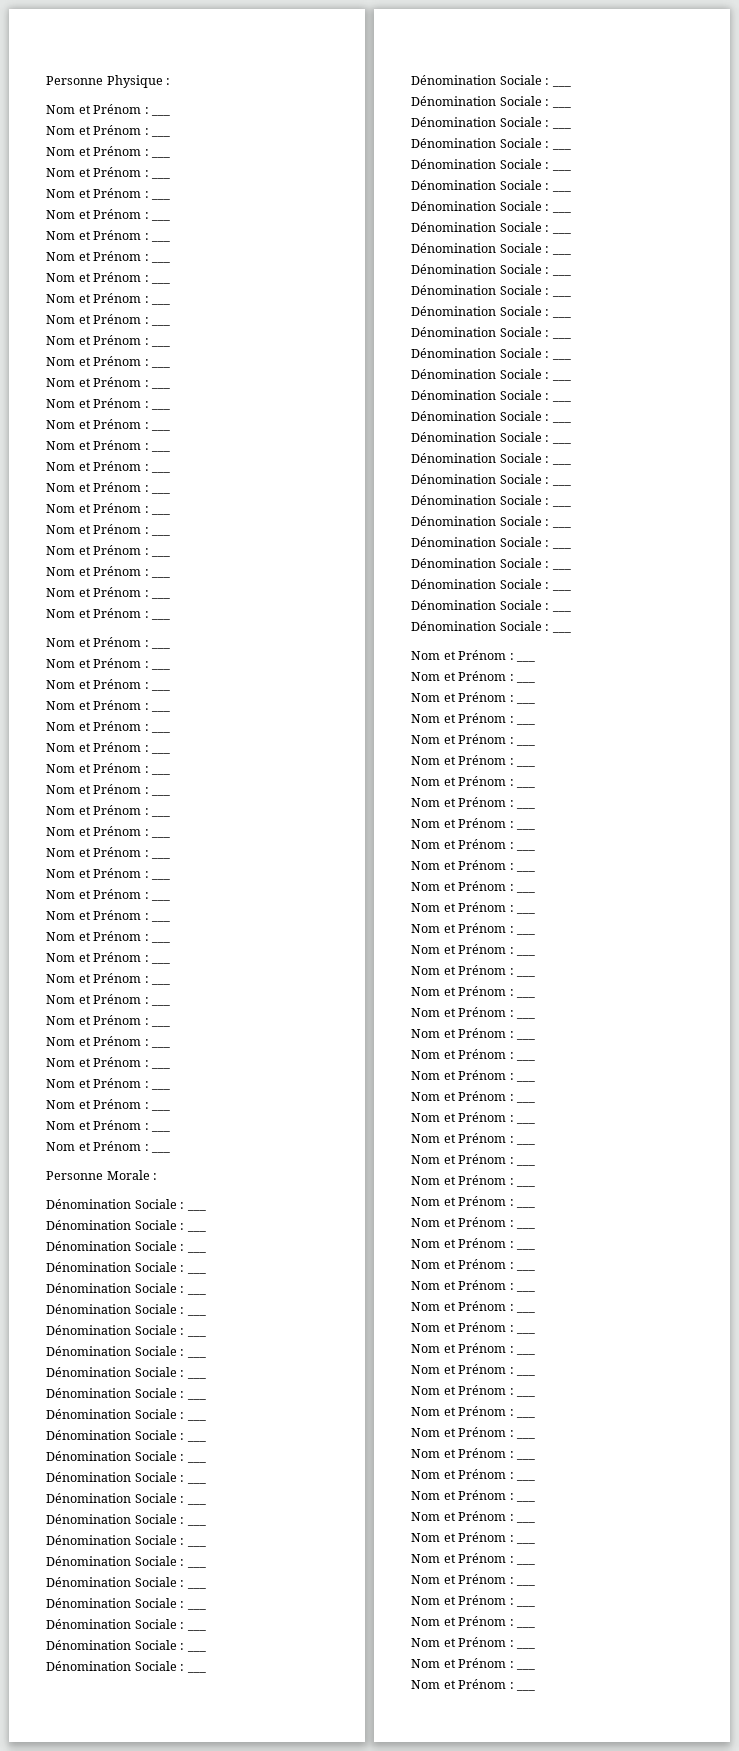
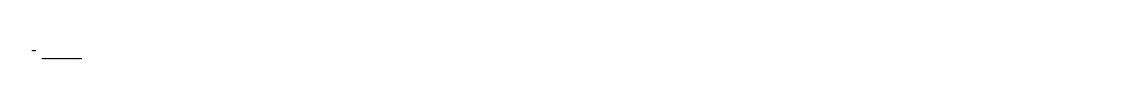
- Personne Physique :
- Nom et Prénom : ___
- Nom et Prénom : ___
- Nom et Prénom : ___
- Nom et Prénom : ___
- Nom et Prénom : ___
- Nom et Prénom : ___
- Nom et Prénom : ___
- Nom et Prénom : ___
- Nom et Prénom : ___
- Nom et Prénom : ___
- Nom et Prénom : ___
- Nom et Prénom : ___
- Nom et Prénom : ___
- Nom et Prénom : ___
- Nom et Prénom : ___
- Nom et Prénom : ___
- Nom et Prénom : ___
- Nom et Prénom : ___
- Nom et Prénom : ___
- Nom et Prénom : ___
- Nom et Prénom : ___
- Nom et Prénom : ___
- Nom et Prénom : ___
- Nom et Prénom : ___
- Nom et Prénom : ___
- Nom et Prénom : ___
- Nom et Prénom : ___
- Nom et Prénom : ___
- Nom et Prénom : ___
- Nom et Prénom : ___
- Nom et Prénom : ___
- Nom et Prénom : ___
- Nom et Prénom : ___
- Nom et Prénom : ___
- Nom et Prénom : ___
- Nom et Prénom : ___
- Nom et Prénom : ___
- Nom et Prénom : ___
- Nom et Prénom : ___
- Nom et Prénom : ___
- Nom et Prénom : ___
- Nom et Prénom : ___
- Nom et Prénom : ___
- Nom et Prénom : ___
- Nom et Prénom : ___
- Nom et Prénom : ___
- Nom et Prénom : ___
- Nom et Prénom : ___
- Nom et Prénom : ___
- Nom et Prénom : ___
- Personne Morale :
- Dénomination Sociale : ___
- Dénomination Sociale : ___
- Dénomination Sociale : ___
- Dénomination Sociale : ___
- Dénomination Sociale : ___
- Dénomination Sociale : ___
- Dénomination Sociale : ___
- Dénomination Sociale : ___
- Dénomination Sociale : ___
- Dénomination Sociale : ___
- Dénomination Sociale : ___
- Dénomination Sociale : ___
- Dénomination Sociale : ___
- Dénomination Sociale : ___
- Dénomination Sociale : ___
- Dénomination Sociale : ___
- Dénomination Sociale : ___
- Dénomination Sociale : ___
- Dénomination Sociale : ___
- Dénomination Sociale : ___
- Dénomination Sociale : ___
- Dénomination Sociale : ___
- Dénomination Sociale : ___
- Dénomination Sociale : ___
- Dénomination Sociale : ___
- Dénomination Sociale : ___
- Dénomination Sociale : ___
- Dénomination Sociale : ___
- Dénomination Sociale : ___
- Dénomination Sociale : ___
- Dénomination Sociale : ___
- Dénomination Sociale : ___
- Dénomination Sociale : ___
- Dénomination Sociale : ___
- Dénomination Sociale : ___
- Dénomination Sociale : ___
- Dénomination Sociale : ___
- Dénomination Sociale : ___
- Dénomination Sociale : ___
- Dénomination Sociale : ___
- Dénomination Sociale : ___
- Dénomination Sociale : ___
- Dénomination Sociale : ___
- Dénomination Sociale : ___
- Dénomination Sociale : ___
- Dénomination Sociale : ___
- Dénomination Sociale : ___
- Dénomination Sociale : ___
- Dénomination Sociale : ___
- Dénomination Sociale : ___
- Nom et Prénom : ___
- Nom et Prénom : ___
- Nom et Prénom : ___
- Nom et Prénom : ___
- Nom et Prénom : ___
- Nom et Prénom : ___
- Nom et Prénom : ___
- Nom et Prénom : ___
- Nom et Prénom : ___
- Nom et Prénom : ___
- Nom et Prénom : ___
- Nom et Prénom : ___
- Nom et Prénom : ___
- Nom et Prénom : ___
- Nom et Prénom : ___
- Nom et Prénom : ___
- Nom et Prénom : ___
- Nom et Prénom : ___
- Nom et Prénom : ___
- Nom et Prénom : ___
- Nom et Prénom : ___
- Nom et Prénom : ___
- Nom et Prénom : ___
- Nom et Prénom : ___
- Nom et Prénom : ___
- Nom et Prénom : ___
- Nom et Prénom : ___
- Nom et Prénom : ___
- Nom et Prénom : ___
- Nom et Prénom : ___
- Nom et Prénom : ___
- Nom et Prénom : ___
- Nom et Prénom : ___
- Nom et Prénom : ___
- Nom et Prénom : ___
- Nom et Prénom : ___
- Nom et Prénom : ___
- Nom et Prénom : ___
- Nom et Prénom : ___
- Nom et Prénom : ___
- Nom et Prénom : ___
- Nom et Prénom : ___
- Nom et Prénom : ___
- Nom et Prénom : ___
- Nom et Prénom : ___
- Nom et Prénom : ___
- Nom et Prénom : ___
- Nom et Prénom : ___
- Nom et Prénom : ___
- Nom et Prénom : ___
+ - ____

